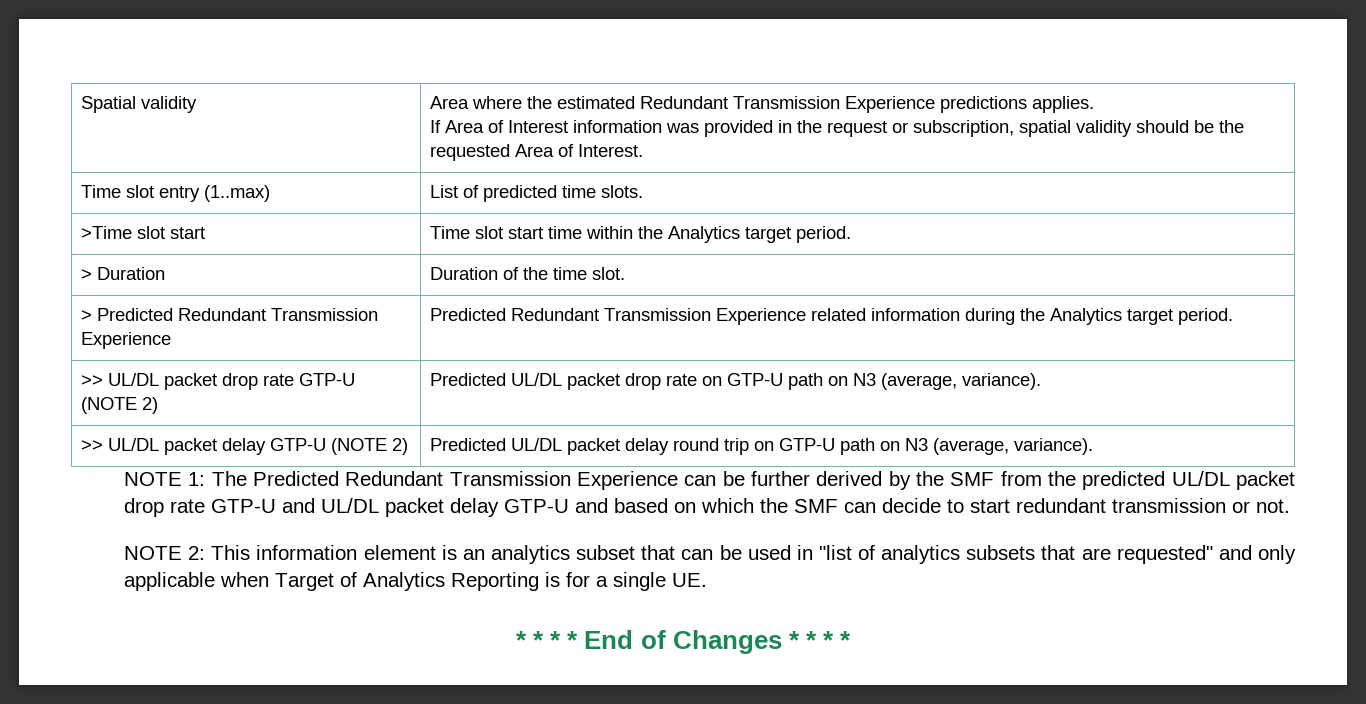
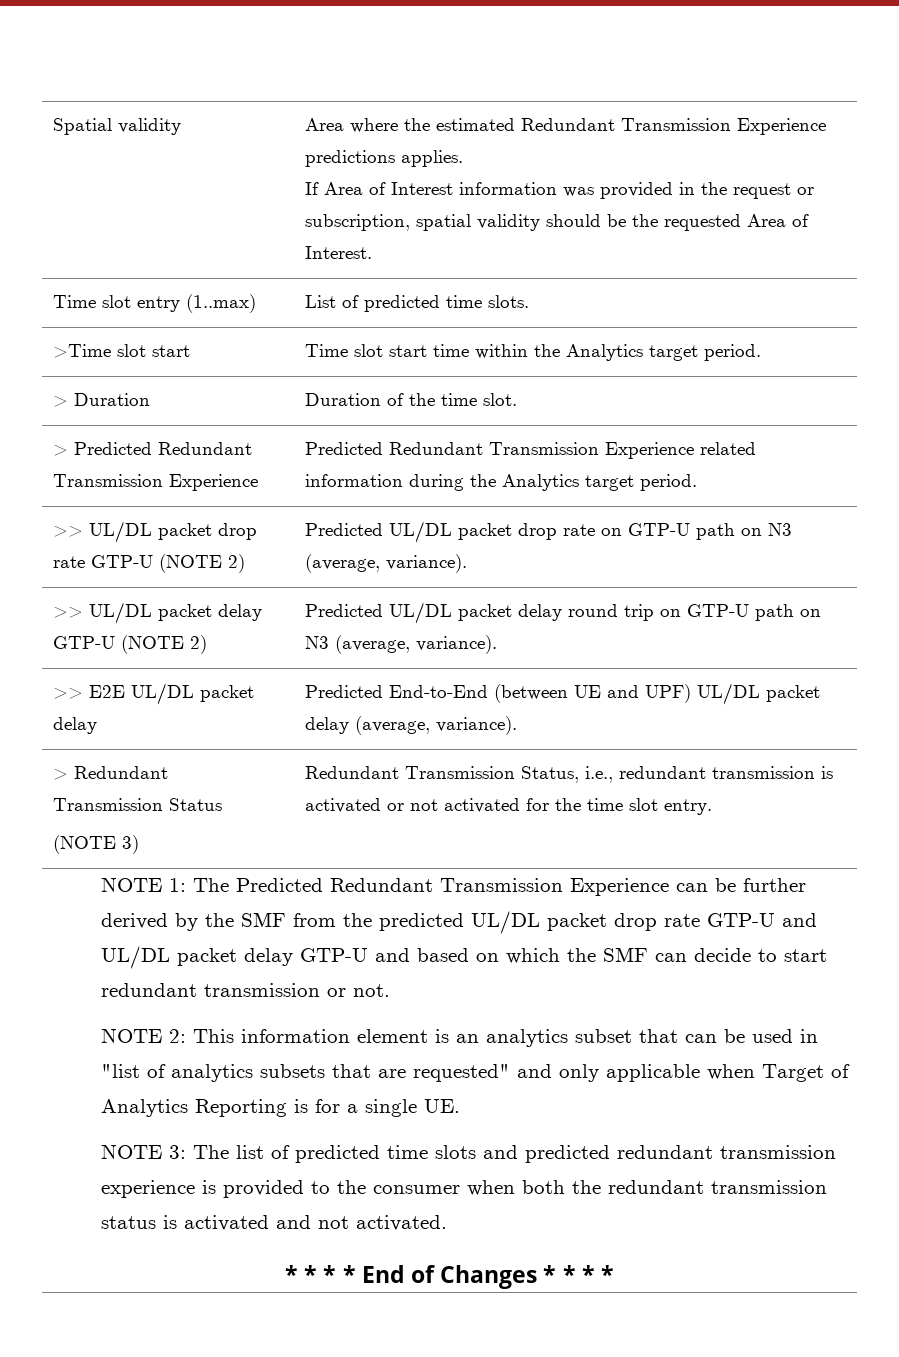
+ >> E2E UL/DL packet delay | Predicted End-to-End (between UE and UPF) UL/DL packet delay (average, variance).
+ > Redundant Transmission Status
+ (NOTE 3) | Redundant Transmission Status, i.e., redundant transmission is activated or not activated for the time slot entry.
+ NOTE 3: The list of predicted time slots and predicted redundant transmission experience is provided to the consumer when both the redundant transmission status is activated and not activated.

